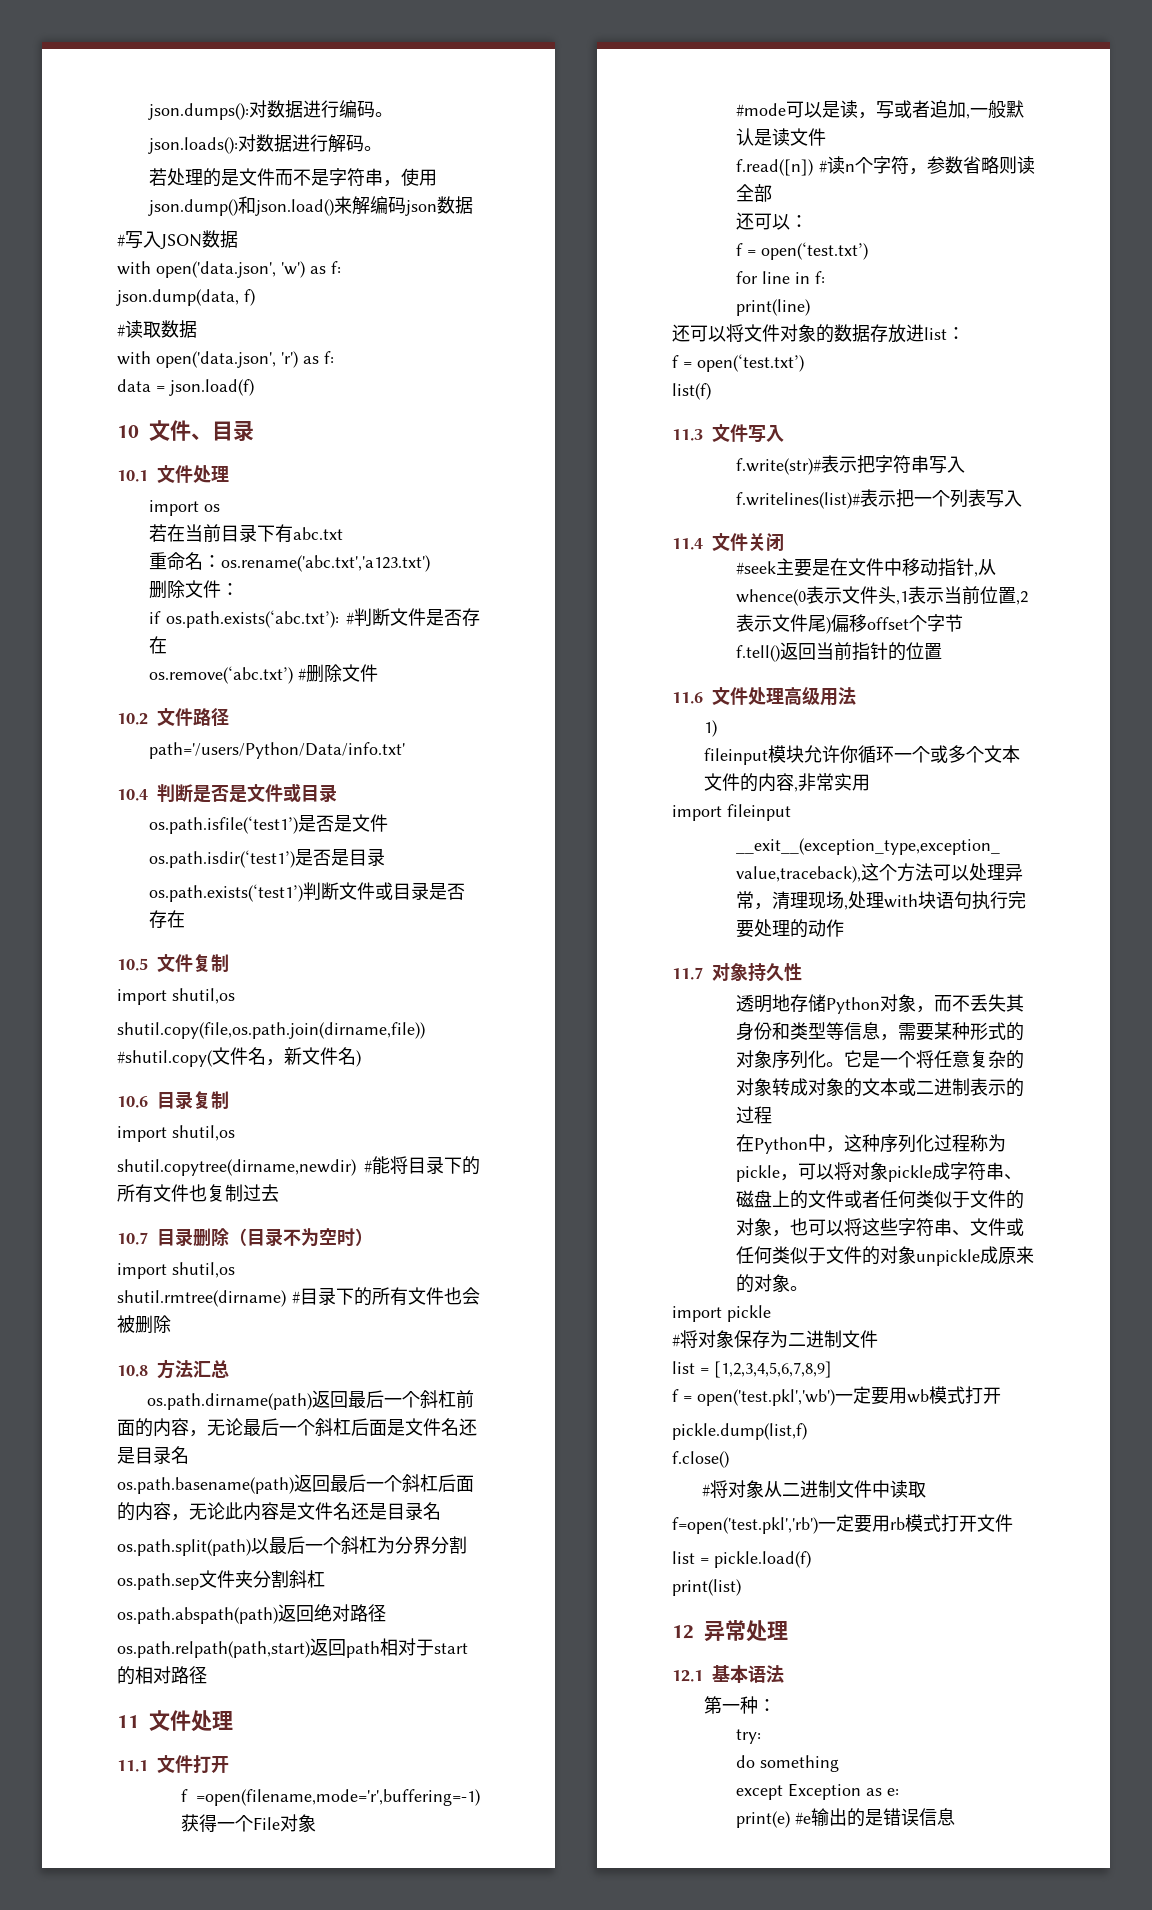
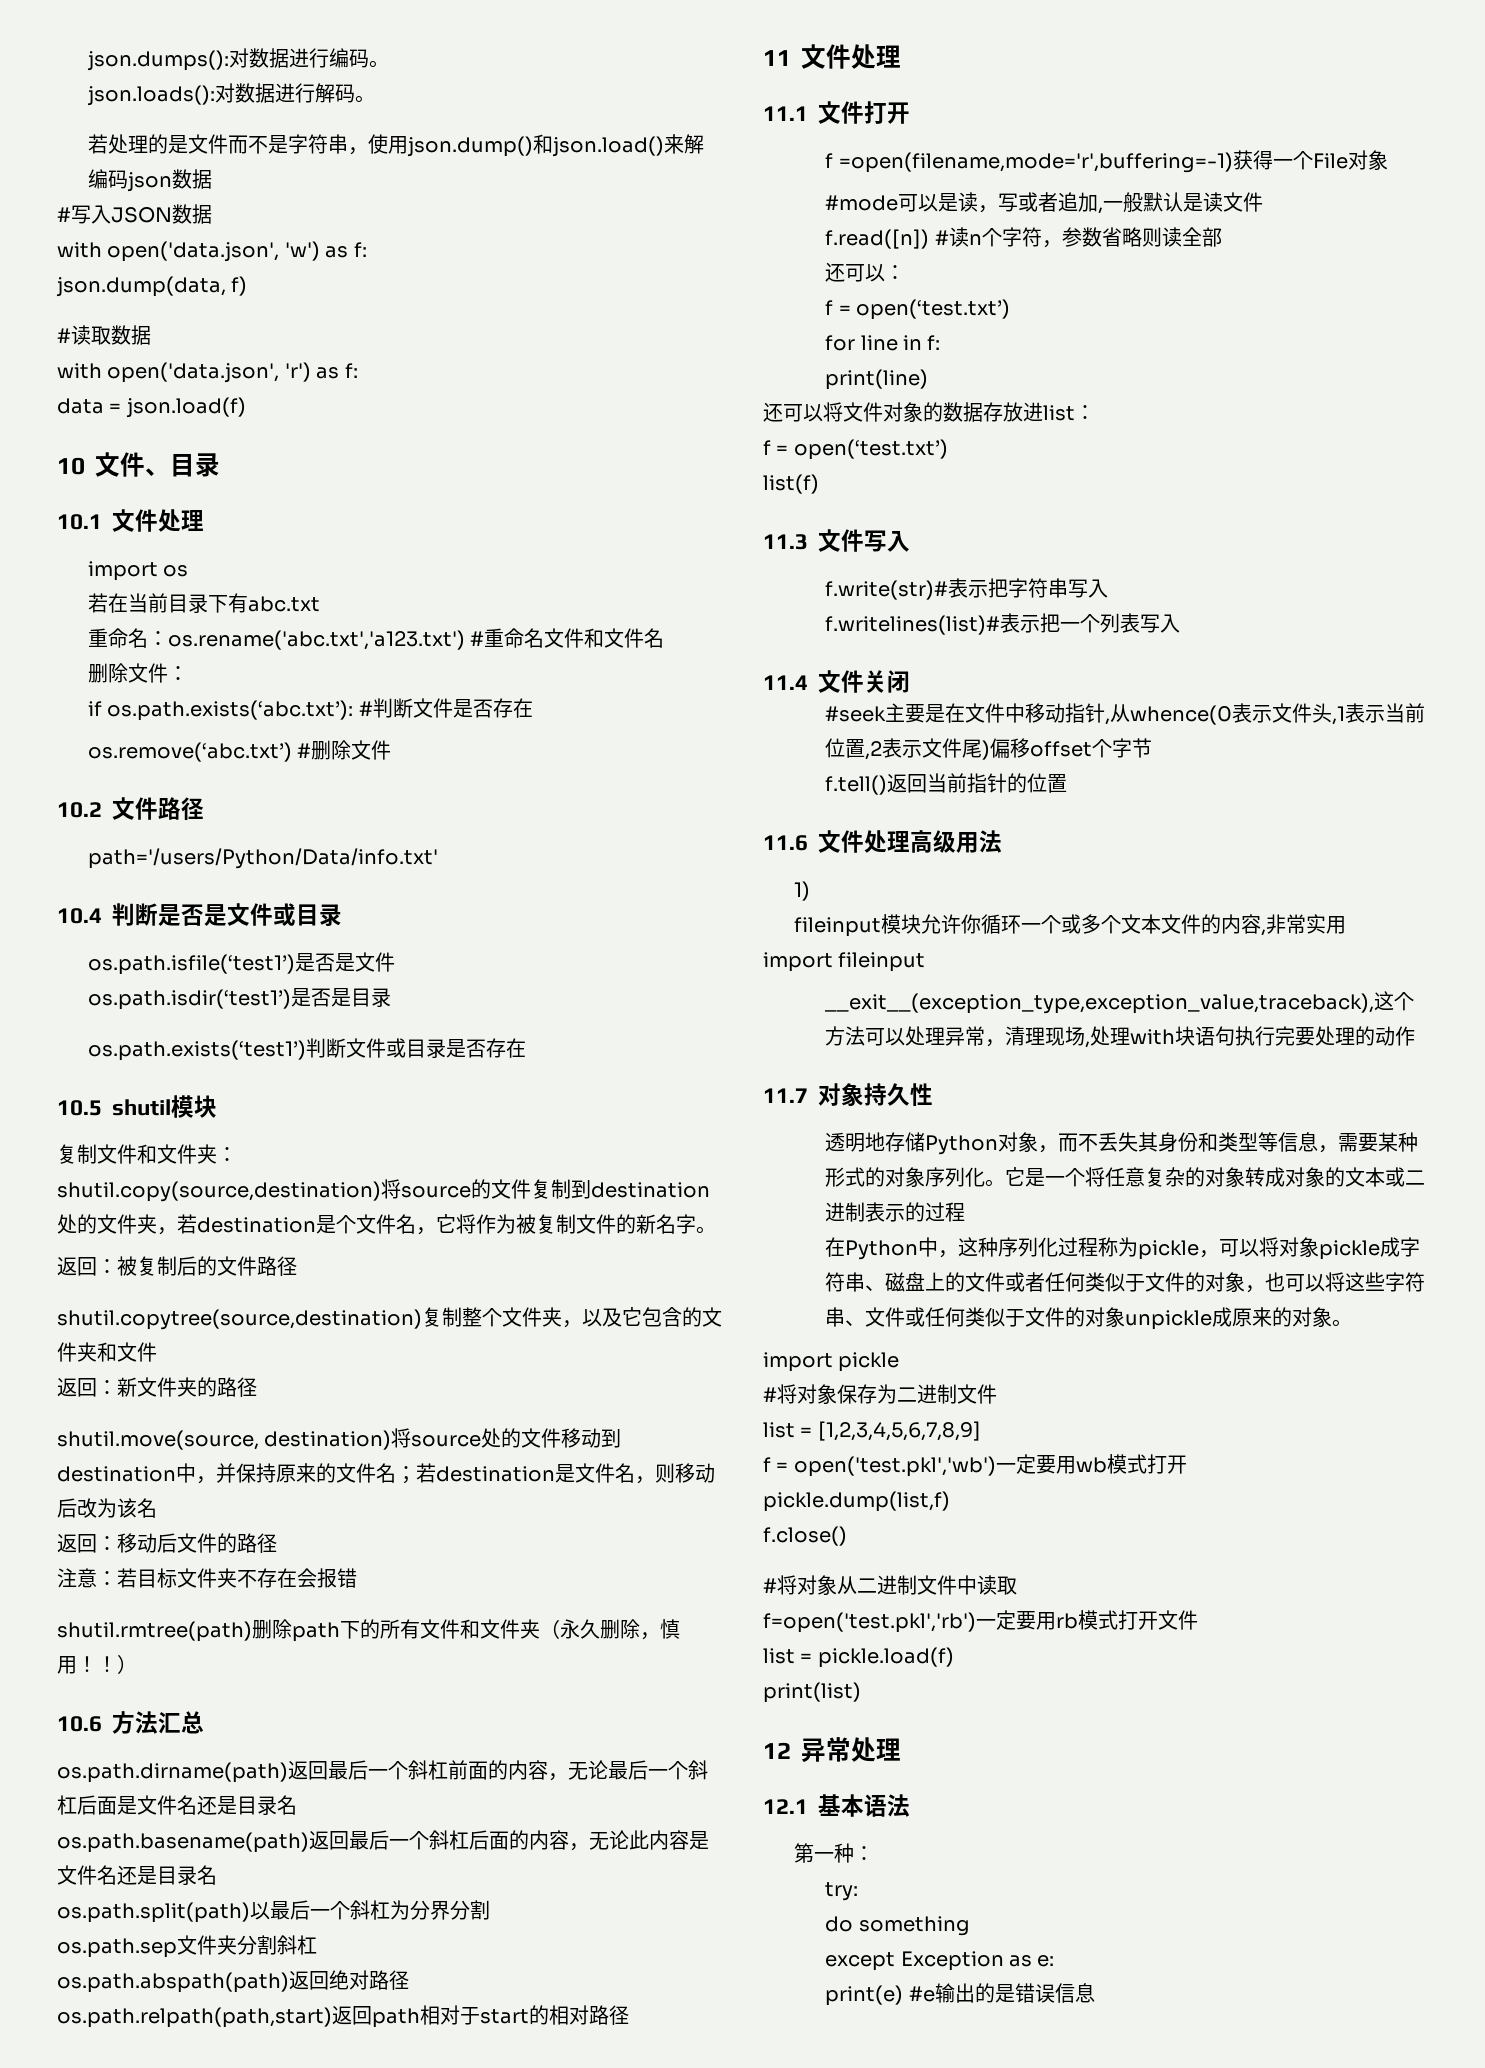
- 重命名：os.rename('abc.txt','a123.txt')
+ 重命名：os.rename('abc.txt','a123.txt') #重命名文件和文件名
- 10.5文件复制
- import shutil,os
- shutil.copy(file,os.path.join(dirname,file)) #shutil.copy(文件名，新文件名)
- 10.6目录复制
- import shutil,os
- shutil.copytree(dirname,newdir) #能将目录下的所有文件也复制过去
- 10.7目录删除（目录不为空时）
- import shutil,os
- shutil.rmtree(dirname) #目录下的所有文件也会被删除
- 10.8方法汇总
+ 10.5 shutil模块
+ 复制文件和文件夹：
+ shutil.copy(source,destination)将source的文件复制到destination处的文件夹，若destination是个文件名，它将作为被复制文件的新名字。
+ 返回：被复制后的文件路径
+ shutil.copytree(source,destination)复制整个文件夹，以及它包含的文件夹和文件
+ 返回：新文件夹的路径
+ shutil.move(source, destination)将source处的文件移动到destination中，并保持原来的文件名；若destination是文件名，则移动后改为该名
+ 返回：移动后文件的路径
+ 注意：若目标文件夹不存在会报错
+ shutil.rmtree(path)删除path下的所有文件和文件夹（永久删除，慎用！！）
+ 10.6方法汇总

